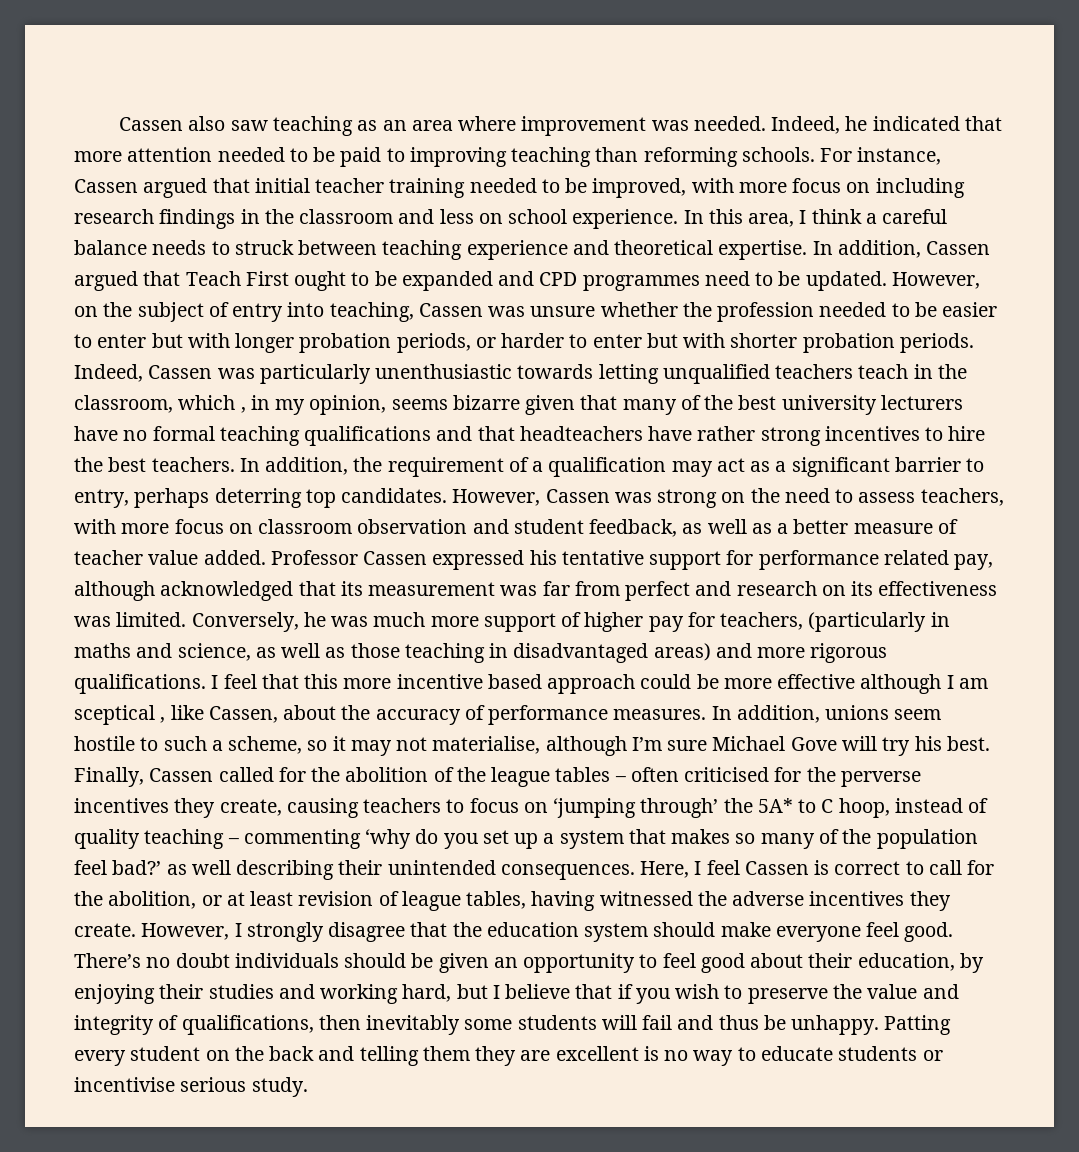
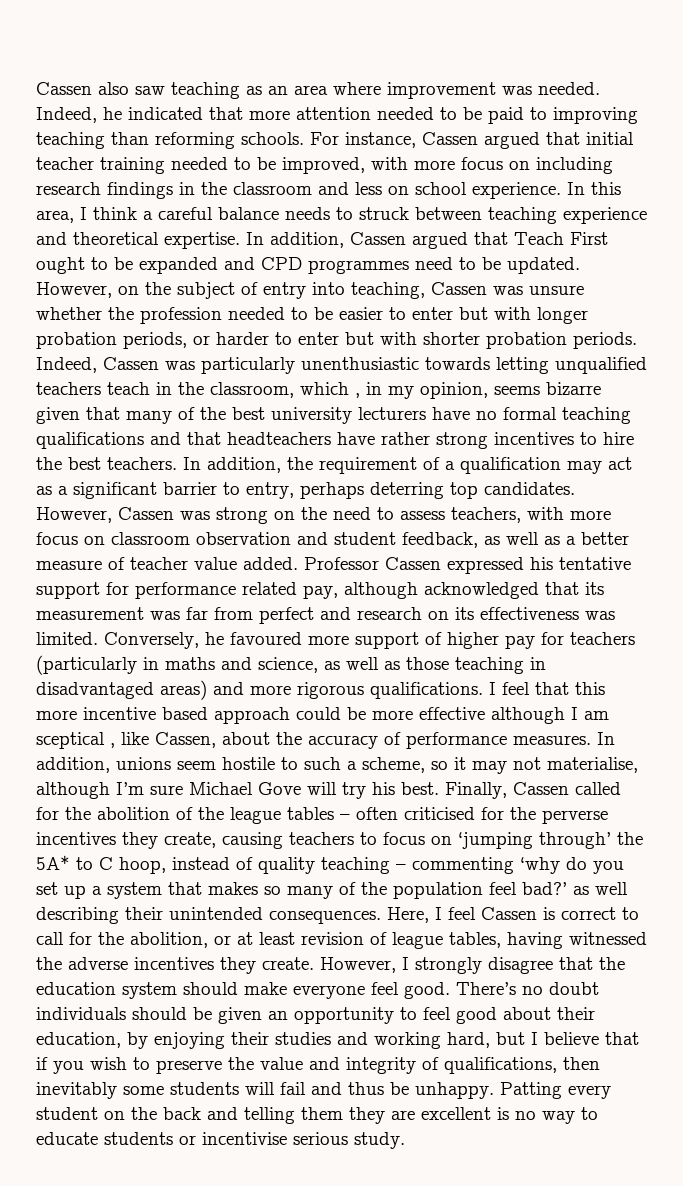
- Conversely, he was much more support of higher pay for teachers, (particularly in maths and science, as well as those teaching in disadvantaged areas) and more rigorous qualifications.
+ Conversely, he favoured more support of higher pay for teachers (particularly in maths and science, as well as those teaching in disadvantaged areas) and more rigorous qualifications.

